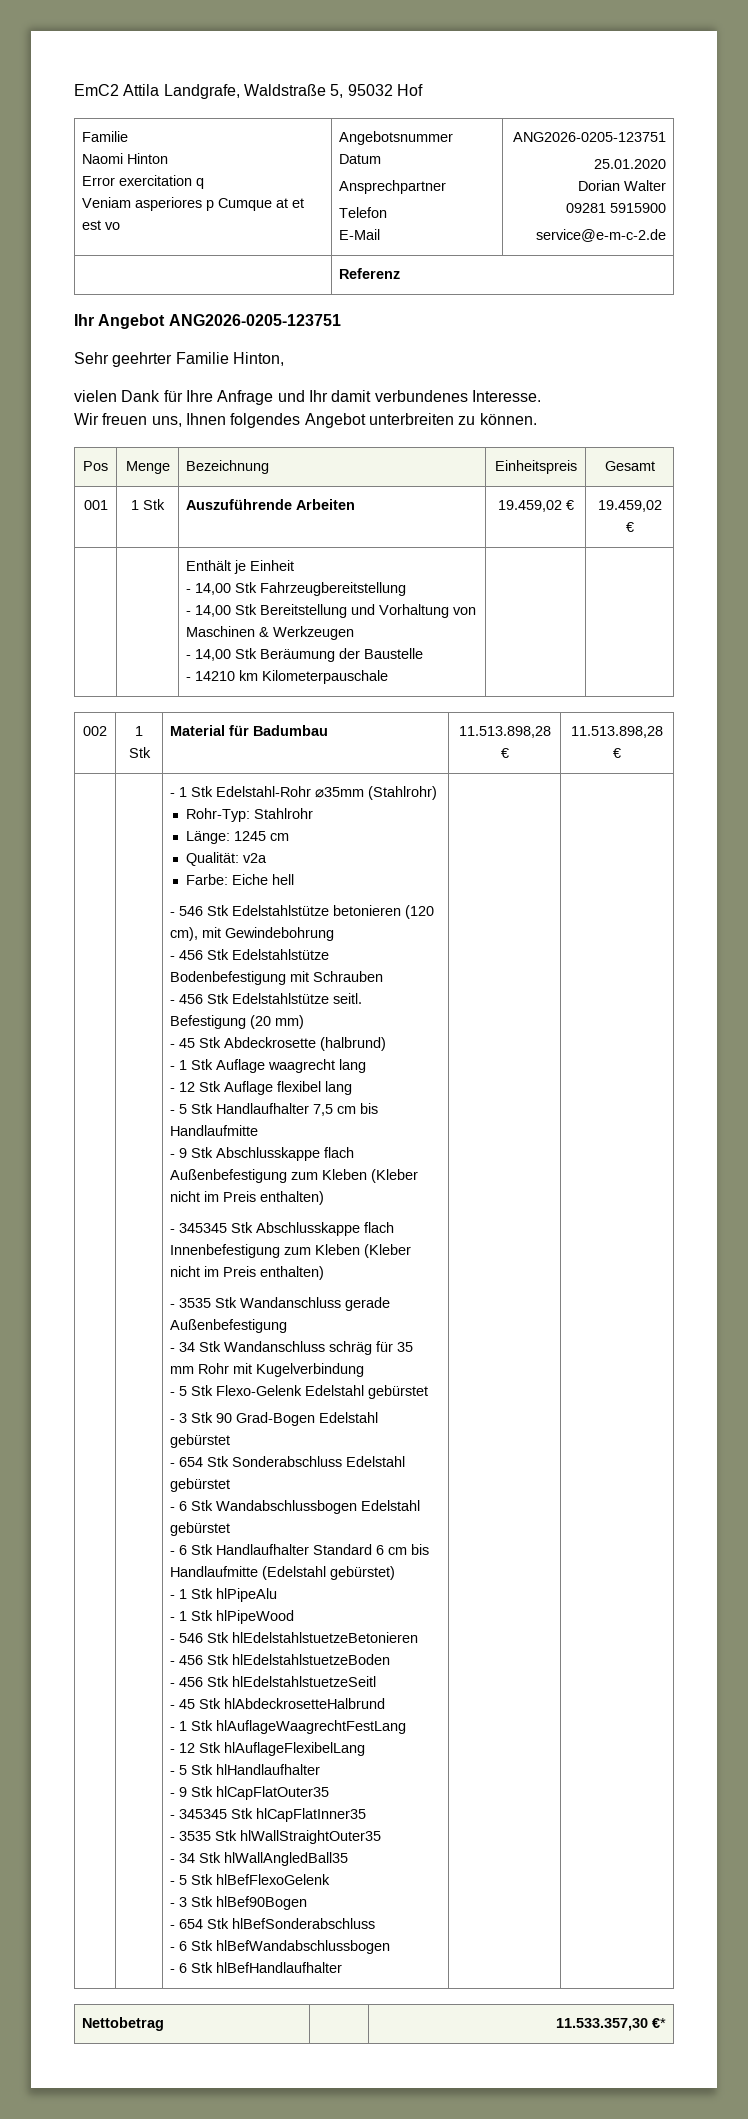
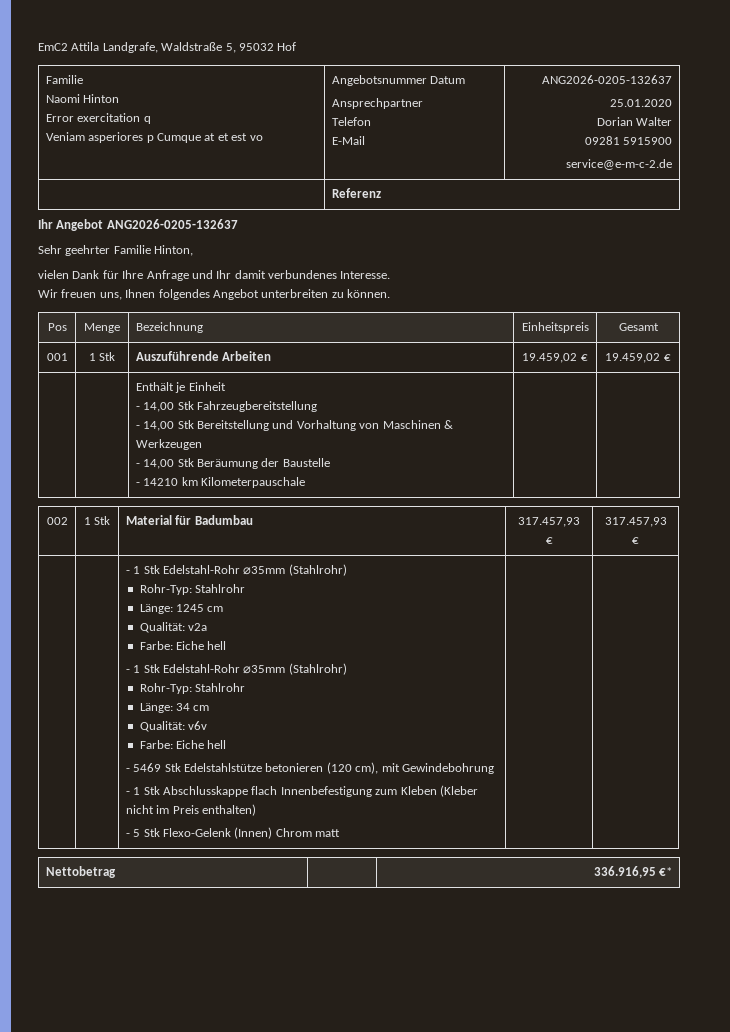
  EmC2 Attila Landgrafe, Waldstraße 5, 95032 Hof
  Familie
  Naomi Hinton
  Error exercitation q
  Veniam asperiores p Cumque at et est vo | Angebotsnummer Datum
  Ansprechpartner
  Telefon
- E-Mail | ANG2026-0205-123751
+ E-Mail | ANG2026-0205-132637
- Ihr Angebot ANG2026-0205-123751
+ Ihr Angebot ANG2026-0205-132637
- 002 | 1 Stk | Material für Badumbau | 11.513.898,28 € | 11.513.898,28 €
+ 002 | 1 Stk | Material für Badumbau | 317.457,93 € | 317.457,93 €
  Qualität: v2a
  Farbe: Eiche hell
- - 546 Stk Edelstahlstütze betonieren (120 cm), mit Gewindebohrung
+ - 1 Stk Edelstahl-Rohr ⌀35mm (Stahlrohr)
+ Rohr-Typ: Stahlrohr
+ Länge: 34 cm
+ Qualität: v6v
+ Farbe: Eiche hell
+ - 5469 Stk Edelstahlstütze betonieren (120 cm), mit Gewindebohrung
- - 456 Stk Edelstahlstütze Bodenbefestigung mit Schrauben
- - 456 Stk Edelstahlstütze seitl. Befestigung (20 mm)
- - 45 Stk Abdeckrosette (halbrund)
- - 1 Stk Auflage waagrecht lang
- - 12 Stk Auflage flexibel lang
- - 5 Stk Handlaufhalter 7,5 cm bis Handlaufmitte
- - 9 Stk Abschlusskappe flach Außenbefestigung zum Kleben (Kleber nicht im Preis enthalten)
- - 345345 Stk Abschlusskappe flach Innenbefestigung zum Kleben (Kleber nicht im Preis enthalten)
+ - 1 Stk Abschlusskappe flach Innenbefestigung zum Kleben (Kleber nicht im Preis enthalten)
- - 3535 Stk Wandanschluss gerade Außenbefestigung
- - 34 Stk Wandanschluss schräg für 35 mm Rohr mit Kugelverbindung
- - 5 Stk Flexo-Gelenk Edelstahl gebürstet
- - 3 Stk 90 Grad-Bogen Edelstahl gebürstet
- - 654 Stk Sonderabschluss Edelstahl gebürstet
- - 6 Stk Wandabschlussbogen Edelstahl gebürstet
- - 6 Stk Handlaufhalter Standard 6 cm bis Handlaufmitte (Edelstahl gebürstet)
- - 1 Stk hlPipeAlu
- - 1 Stk hlPipeWood
- - 546 Stk hlEdelstahlstuetzeBetonieren
- - 456 Stk hlEdelstahlstuetzeBoden
- - 456 Stk hlEdelstahlstuetzeSeitl
- - 45 Stk hlAbdeckrosetteHalbrund
- - 1 Stk hlAuflageWaagrechtFestLang
- - 12 Stk hlAuflageFlexibelLang
- - 5 Stk hlHandlaufhalter
- - 9 Stk hlCapFlatOuter35
- - 345345 Stk hlCapFlatInner35
- - 3535 Stk hlWallStraightOuter35
- - 34 Stk hlWallAngledBall35
- - 5 Stk hlBefFlexoGelenk
- - 3 Stk hlBef90Bogen
- - 654 Stk hlBefSonderabschluss
- - 6 Stk hlBefWandabschlussbogen
- - 6 Stk hlBefHandlaufhalter
+ - 5 Stk Flexo-Gelenk (Innen) Chrom matt
- Nettobetrag | | 11.533.357,30 €*
+ Nettobetrag | | 336.916,95 €*

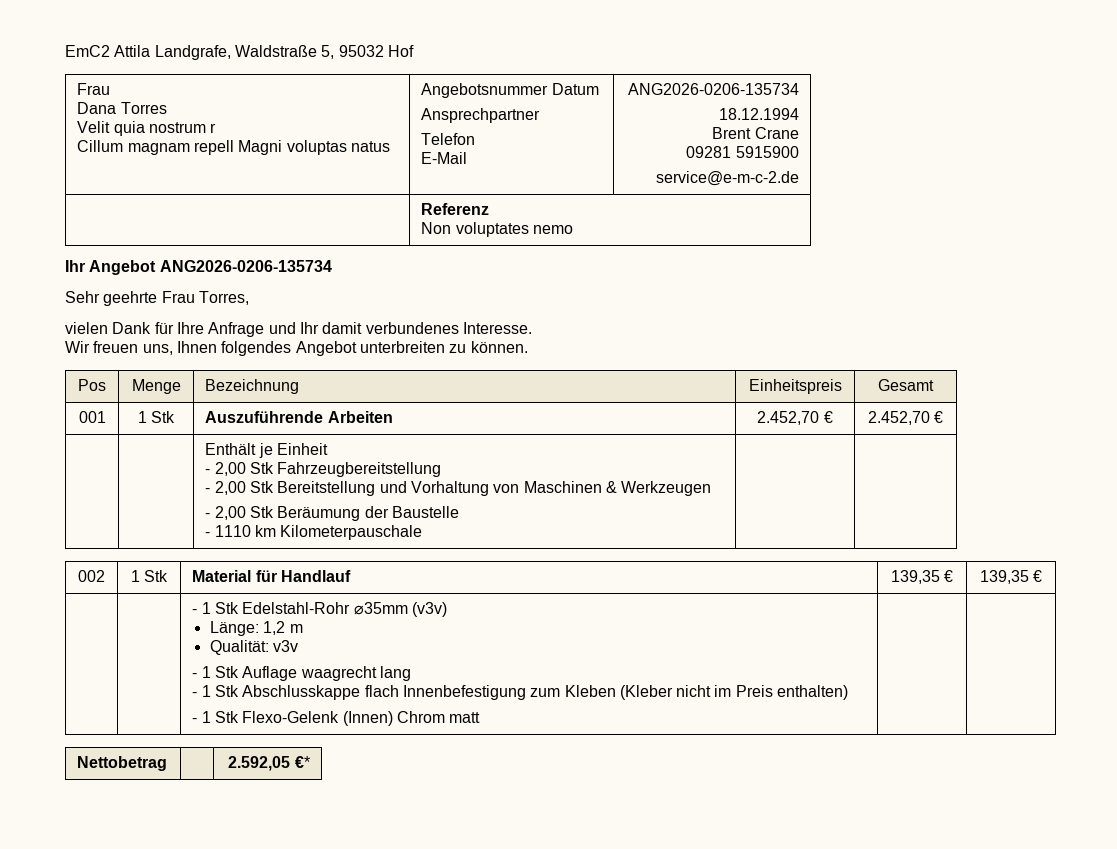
  EmC2 Attila Landgrafe, Waldstraße 5, 95032 Hof
- Familie
- Naomi Hinton
- Error exercitation q
- Veniam asperiores p Cumque at et est vo | Angebotsnummer Datum
+ Frau
+ Dana Torres
+ Velit quia nostrum r
+ Cillum magnam repell Magni voluptas natus | Angebotsnummer Datum
  Ansprechpartner
  Telefon
- E-Mail | ANG2026-0205-132637
- 25.01.2020
- Dorian Walter
+ E-Mail | ANG2026-0206-135734
+ 18.12.1994
+ Brent Crane
  | Referenz
+ Non voluptates nemo
- Ihr Angebot ANG2026-0205-132637
+ Ihr Angebot ANG2026-0206-135734
- Sehr geehrter Familie Hinton,
+ Sehr geehrte Frau Torres,
- 001 | 1 Stk | Auszuführende Arbeiten | 19.459,02 € | 19.459,02 €
+ 001 | 1 Stk | Auszuführende Arbeiten | 2.452,70 € | 2.452,70 €
  | | Enthält je Einheit
- - 14,00 Stk Fahrzeugbereitstellung
- - 14,00 Stk Bereitstellung und Vorhaltung von Maschinen & Werkzeugen
- - 14,00 Stk Beräumung der Baustelle
- - 14210 km Kilometerpauschale | |
+ - 2,00 Stk Fahrzeugbereitstellung
+ - 2,00 Stk Bereitstellung und Vorhaltung von Maschinen & Werkzeugen
+ - 2,00 Stk Beräumung der Baustelle
+ - 1110 km Kilometerpauschale | |
- 002 | 1 Stk | Material für Badumbau | 317.457,93 € | 317.457,93 €
- | | - 1 Stk Edelstahl-Rohr ⌀35mm (Stahlrohr)
- Rohr-Typ: Stahlrohr
- Länge: 1245 cm
- Qualität: v2a
- Farbe: Eiche hell
- - 1 Stk Edelstahl-Rohr ⌀35mm (Stahlrohr)
- Rohr-Typ: Stahlrohr
- Länge: 34 cm
- Qualität: v6v
- Farbe: Eiche hell
- - 5469 Stk Edelstahlstütze betonieren (120 cm), mit Gewindebohrung
+ 002 | 1 Stk | Material für Handlauf | 139,35 € | 139,35 €
+ | | - 1 Stk Edelstahl-Rohr ⌀35mm (v3v)
+ Länge: 1,2 m
+ Qualität: v3v
+ - 1 Stk Auflage waagrecht lang
- - 5 Stk Flexo-Gelenk (Innen) Chrom matt
+ - 1 Stk Flexo-Gelenk (Innen) Chrom matt
- Nettobetrag | | 336.916,95 €*
+ Nettobetrag | | 2.592,05 €*

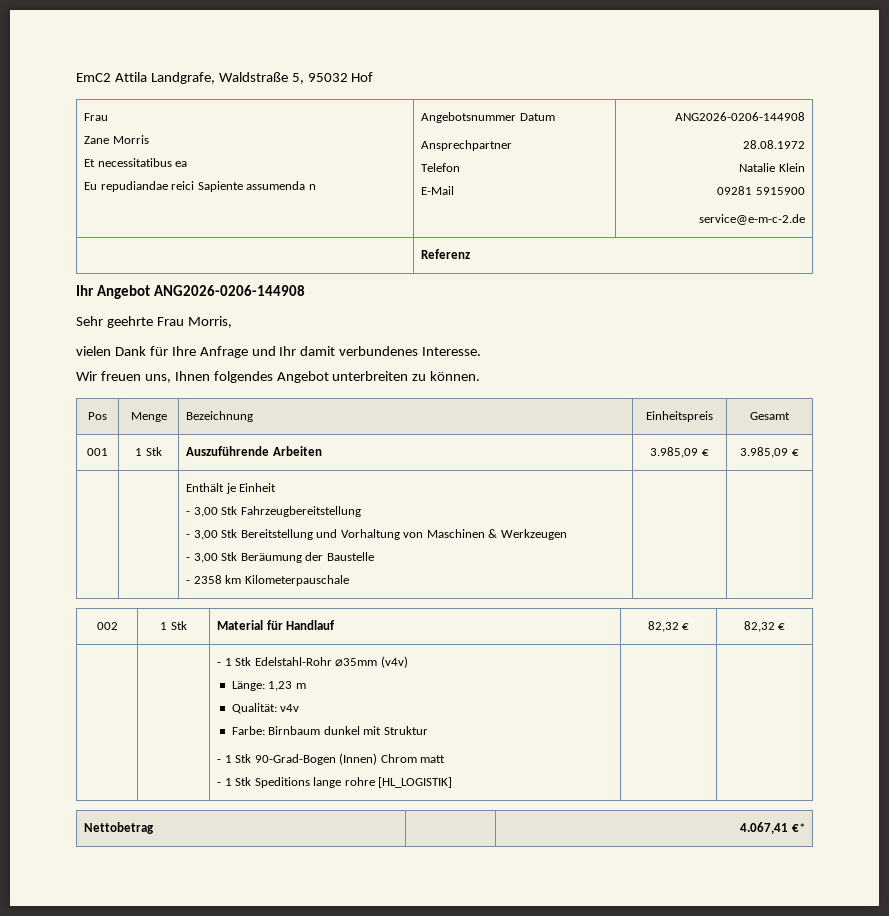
  EmC2 Attila Landgrafe, Waldstraße 5, 95032 Hof
  Frau
- Dana Torres
- Velit quia nostrum r
- Cillum magnam repell Magni voluptas natus | Angebotsnummer Datum
+ Zane Morris
+ Et necessitatibus ea
+ Eu repudiandae reici Sapiente assumenda n | Angebotsnummer Datum
  Ansprechpartner
  Telefon
- E-Mail | ANG2026-0206-135734
- 18.12.1994
- Brent Crane
+ E-Mail | ANG2026-0206-144908
+ 28.08.1972
+ Natalie Klein
  | Referenz
- Non voluptates nemo
- Ihr Angebot ANG2026-0206-135734
+ Ihr Angebot ANG2026-0206-144908
- Sehr geehrte Frau Torres,
+ Sehr geehrte Frau Morris,
- 001 | 1 Stk | Auszuführende Arbeiten | 2.452,70 € | 2.452,70 €
+ 001 | 1 Stk | Auszuführende Arbeiten | 3.985,09 € | 3.985,09 €
  | | Enthält je Einheit
- - 2,00 Stk Fahrzeugbereitstellung
- - 2,00 Stk Bereitstellung und Vorhaltung von Maschinen & Werkzeugen
- - 2,00 Stk Beräumung der Baustelle
- - 1110 km Kilometerpauschale | |
+ - 3,00 Stk Fahrzeugbereitstellung
+ - 3,00 Stk Bereitstellung und Vorhaltung von Maschinen & Werkzeugen
+ - 3,00 Stk Beräumung der Baustelle
+ - 2358 km Kilometerpauschale | |
- 002 | 1 Stk | Material für Handlauf | 139,35 € | 139,35 €
+ 002 | 1 Stk | Material für Handlauf | 82,32 € | 82,32 €
- | | - 1 Stk Edelstahl-Rohr ⌀35mm (v3v)
- Länge: 1,2 m
- Qualität: v3v
- - 1 Stk Auflage waagrecht lang
- - 1 Stk Abschlusskappe flach Innenbefestigung zum Kleben (Kleber nicht im Preis enthalten)
- - 1 Stk Flexo-Gelenk (Innen) Chrom matt | |
+ | | - 1 Stk Edelstahl-Rohr ⌀35mm (v4v)
+ Länge: 1,23 m
+ Qualität: v4v
+ Farbe: Birnbaum dunkel mit Struktur
+ - 1 Stk 90-Grad-Bogen (Innen) Chrom matt
+ - 1 Stk Speditions lange rohre [HL_LOGISTIK] | |
- Nettobetrag | | 2.592,05 €*
+ Nettobetrag | | 4.067,41 €*

